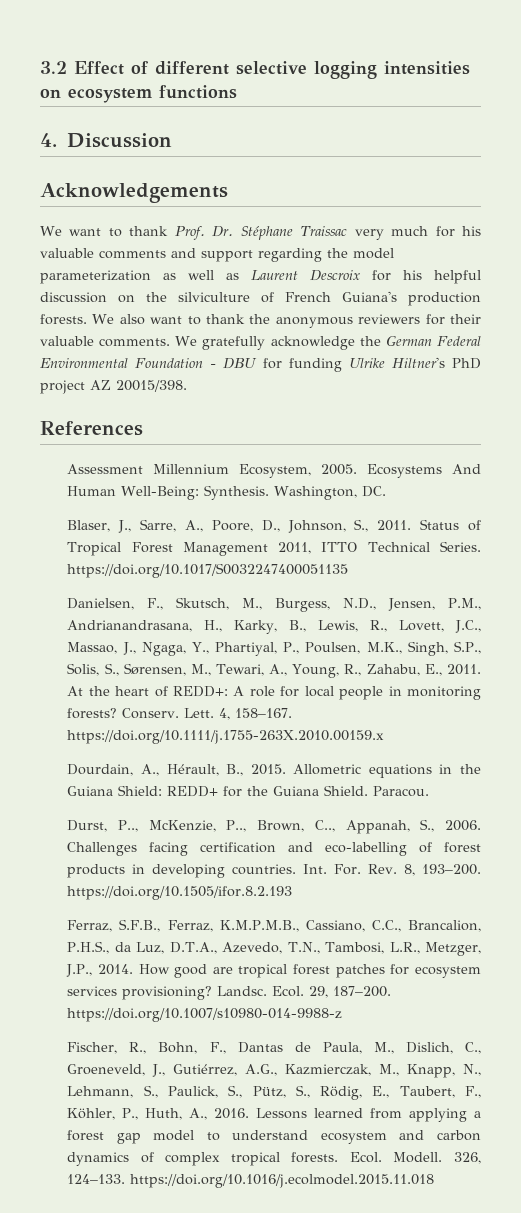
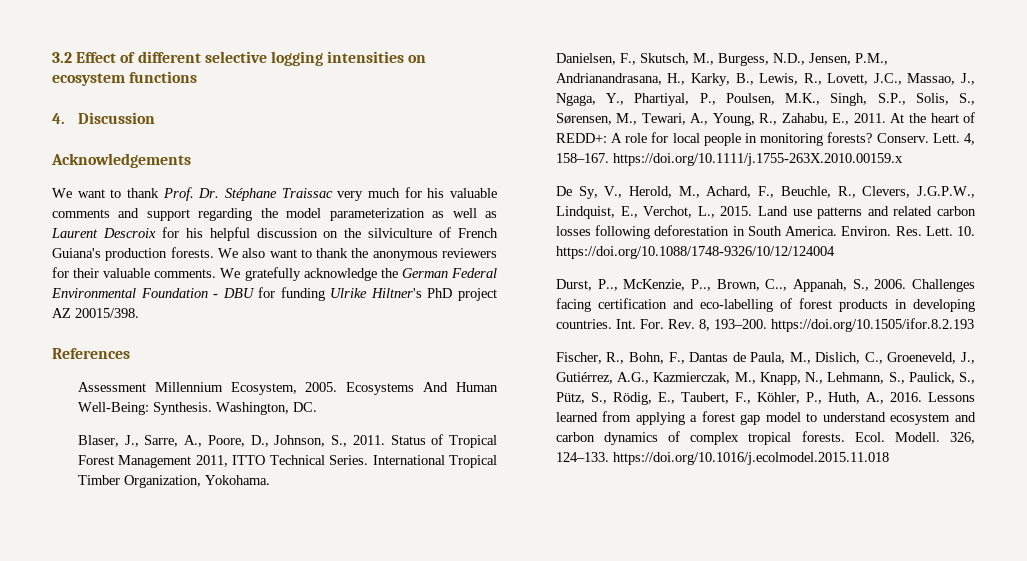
- Status of Tropical Forest Management 2011, ITTO Technical Series. https://doi.org/10.1017/S0032247400051135
+ Status of Tropical Forest Management 2011, ITTO Technical Series. International Tropical Timber Organization, Yokohama.
- Dourdain, A., Hérault, B., 2015. Allometric equations in the Guiana Shield: REDD+ for the Guiana Shield. Paracou.
+ De Sy, V., Herold, M., Achard, F., Beuchle, R., Clevers, J.G.P.W., Lindquist, E., Verchot, L., 2015. Land use patterns and related carbon losses following deforestation in South America. Environ. Res. Lett. 10. https://doi.org/10.1088/1748-9326/10/12/124004
- Ferraz, S.F.B., Ferraz, K.M.P.M.B., Cassiano, C.C., Brancalion, P.H.S., da Luz, D.T.A., Azevedo, T.N., Tambosi, L.R., Metzger, J.P., 2014. How good are tropical forest patches for ecosystem services provisioning? Landsc. Ecol. 29, 187–200. https://doi.org/10.1007/s10980-014-9988-z

